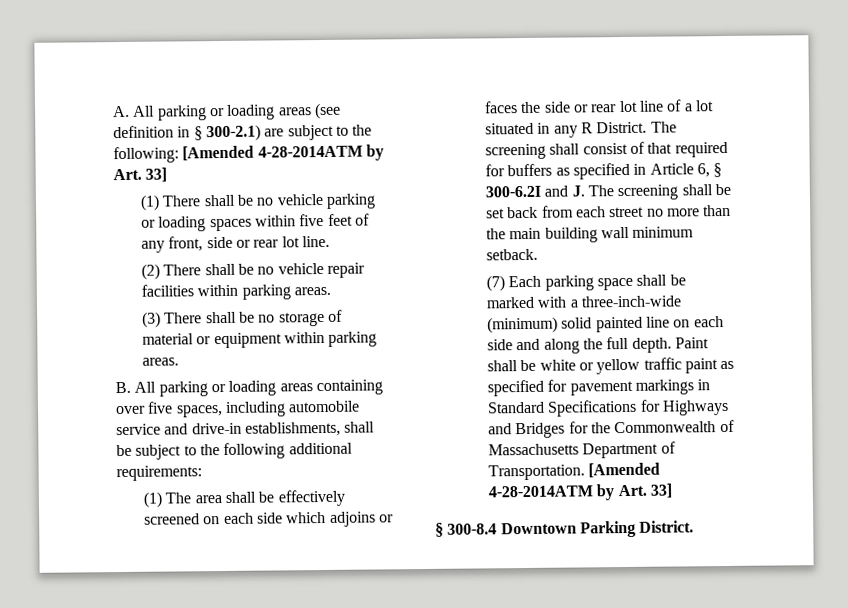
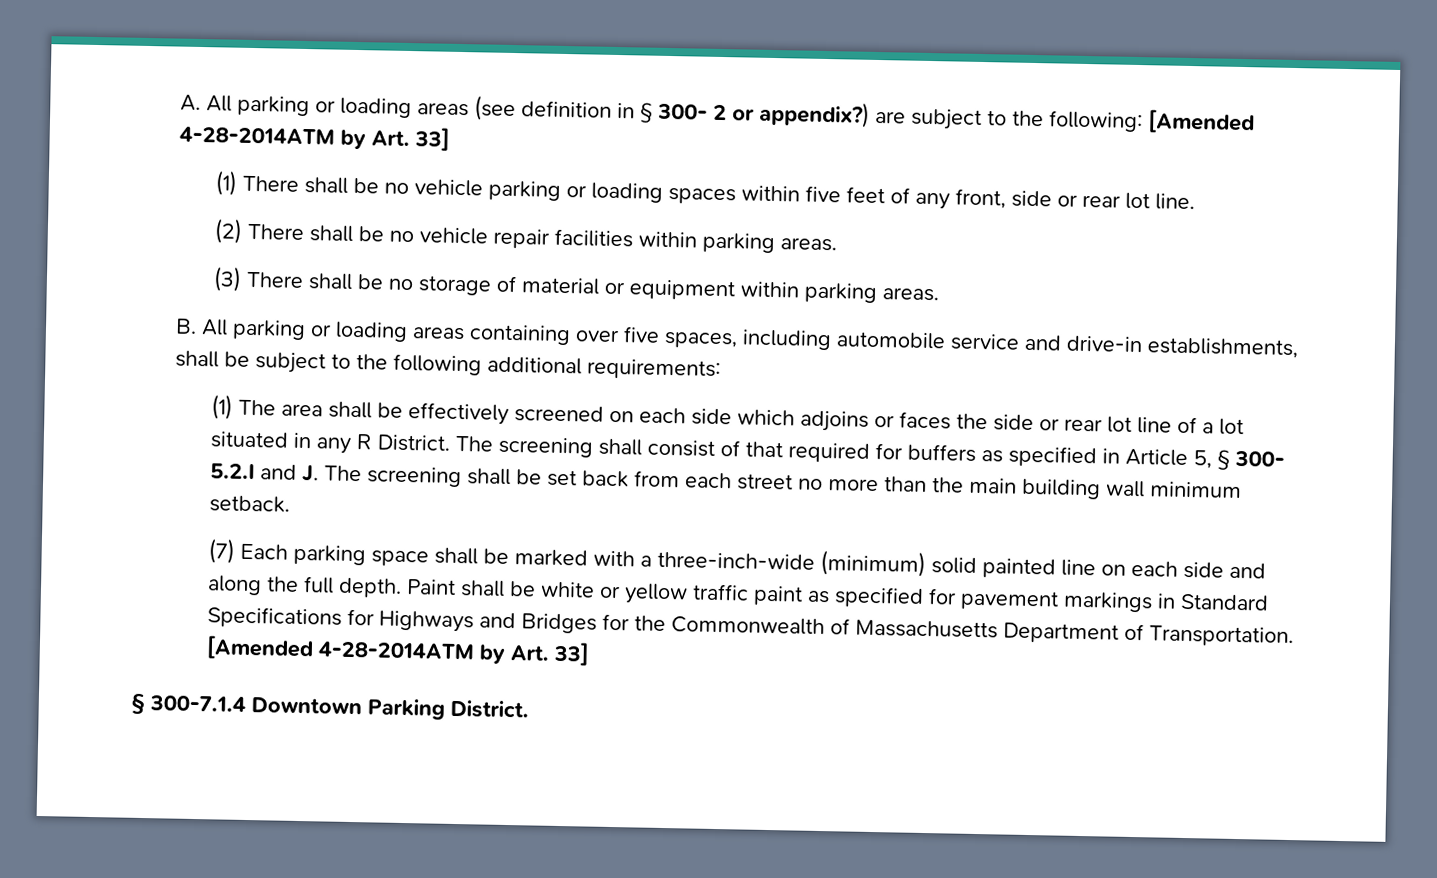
- A. All parking or loading areas (see definition in § 300-2.1) are subject to the following: [Amended 4-28-2014ATM by Art. 33]
+ A. All parking or loading areas (see definition in § 300- 2 or appendix?) are subject to the following: [Amended 4-28-2014ATM by Art. 33]
- The screening shall consist of that required for buffers as specified in Article 6, § 300-6.2I and J. The screening shall be set back from each street no more than the main building wall minimum setback.
+ The screening shall consist of that required for buffers as specified in Article 5, § 300- 5.2.I and J. The screening shall be set back from each street no more than the main building wall minimum setback.
- § 300-8.4 Downtown Parking District.
+ § 300-7.1.4 Downtown Parking District.

